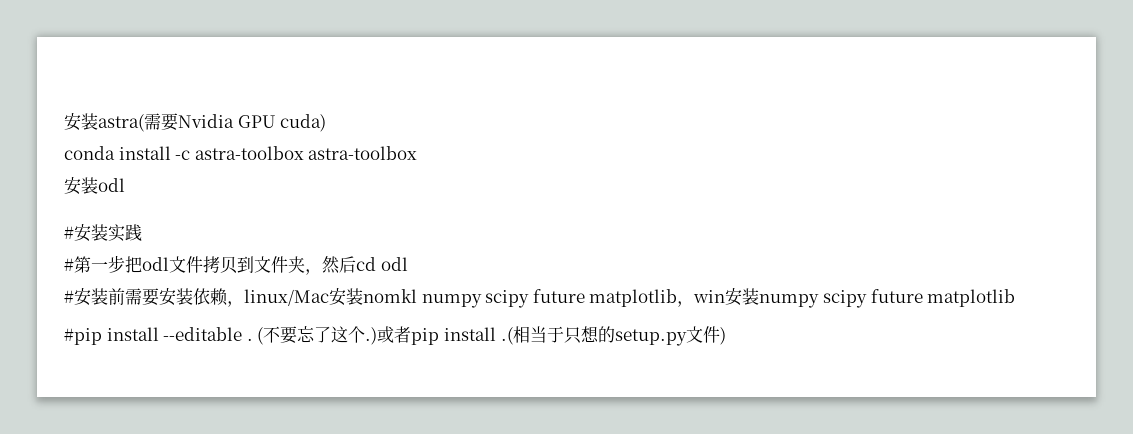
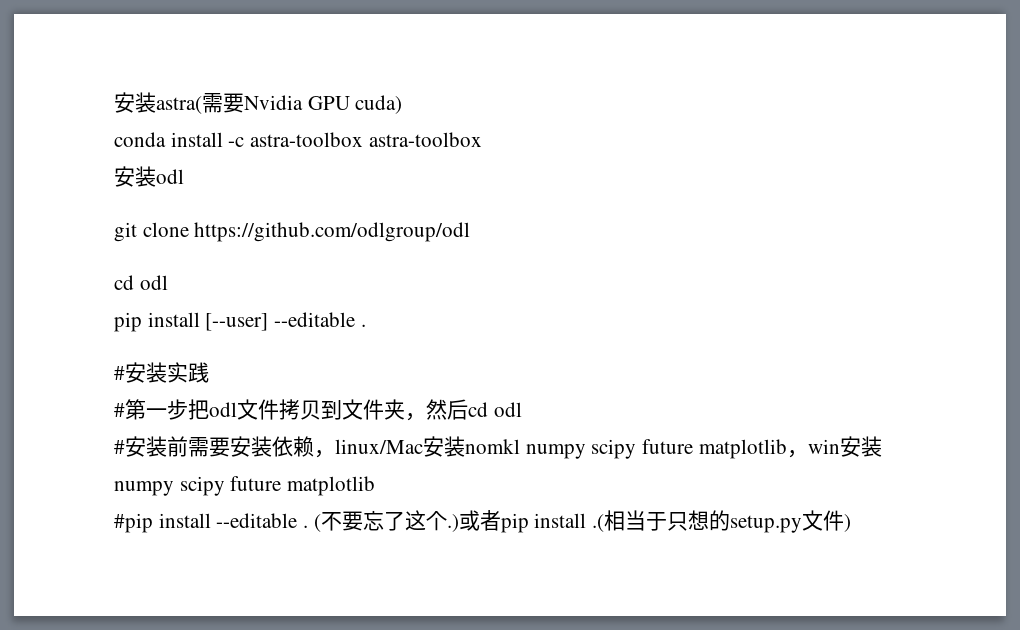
+ git clone https://github.com/odlgroup/odl
+ cd odl
+ pip install [--user] --editable .

